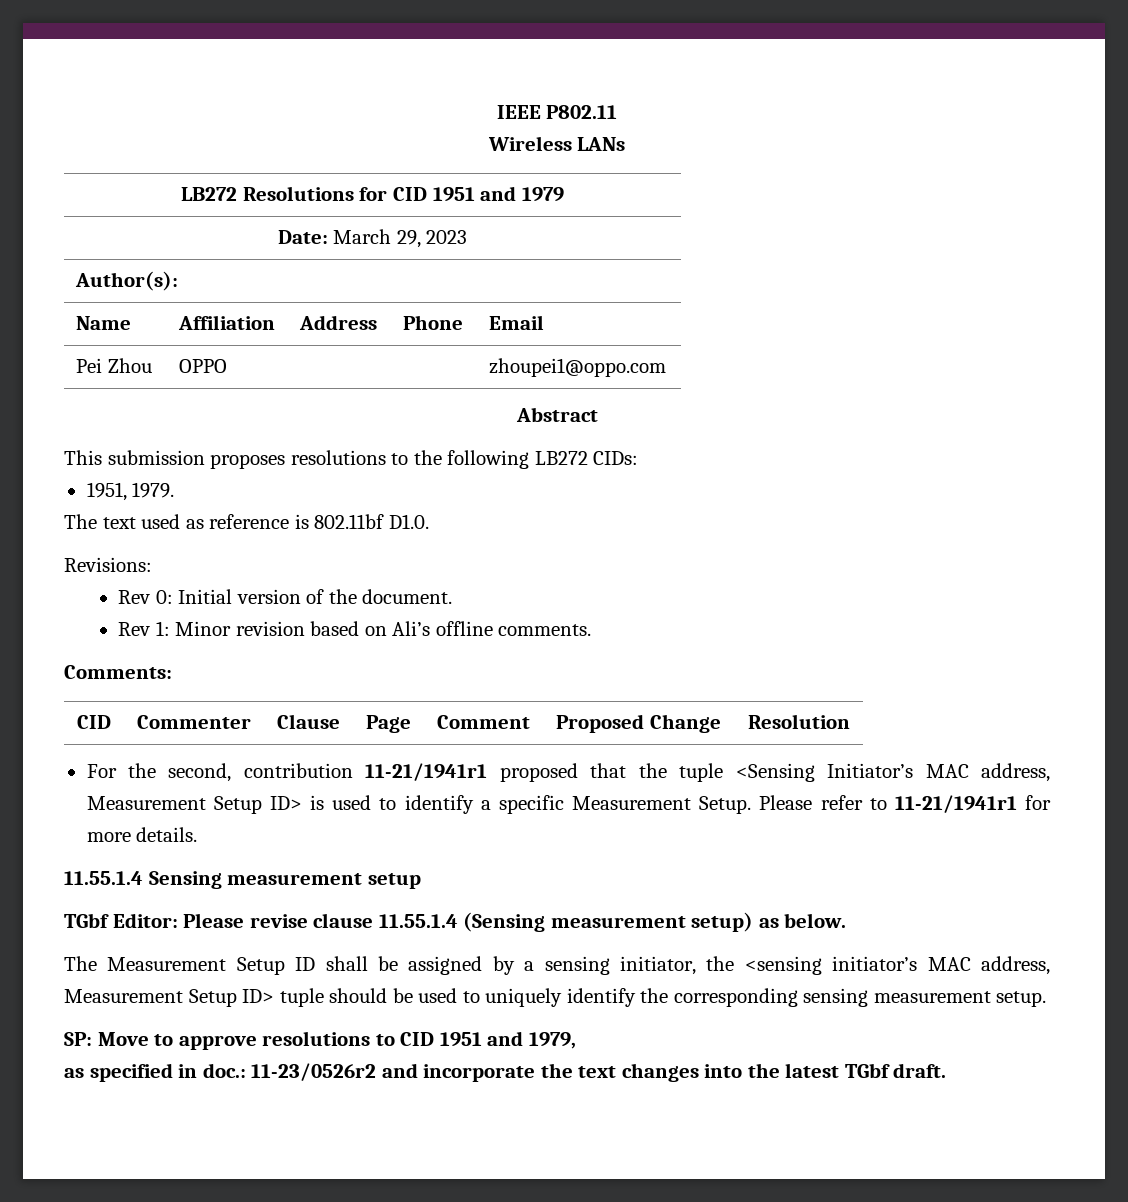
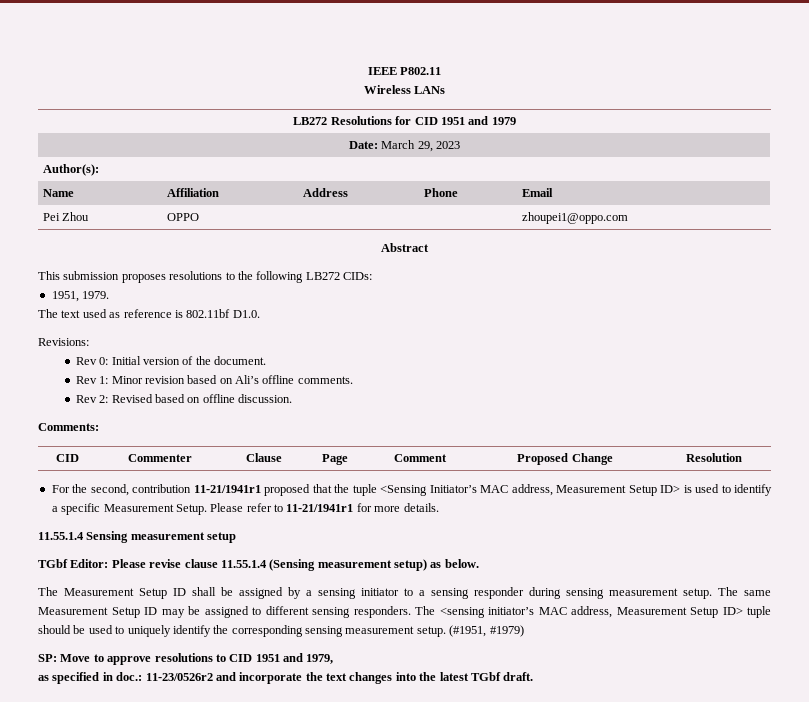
+ Rev 2: Revised based on offline discussion.
- The Measurement Setup ID shall be assigned by a sensing initiator, the <sensing initiator’s MAC address, Measurement Setup ID> tuple should be used to uniquely identify the corresponding sensing measurement setup.
+ The Measurement Setup ID shall be assigned by a sensing initiator to a sensing responder during sensing measurement setup. The same Measurement Setup ID may be assigned to different sensing responders. The <sensing initiator’s MAC address, Measurement Setup ID> tuple should be used to uniquely identify the corresponding sensing measurement setup. (#1951, #1979)

